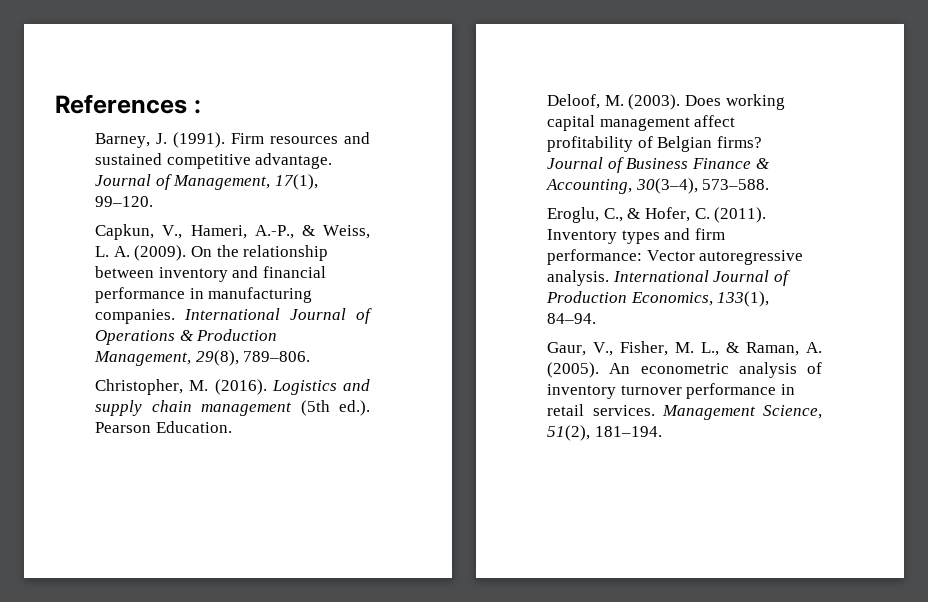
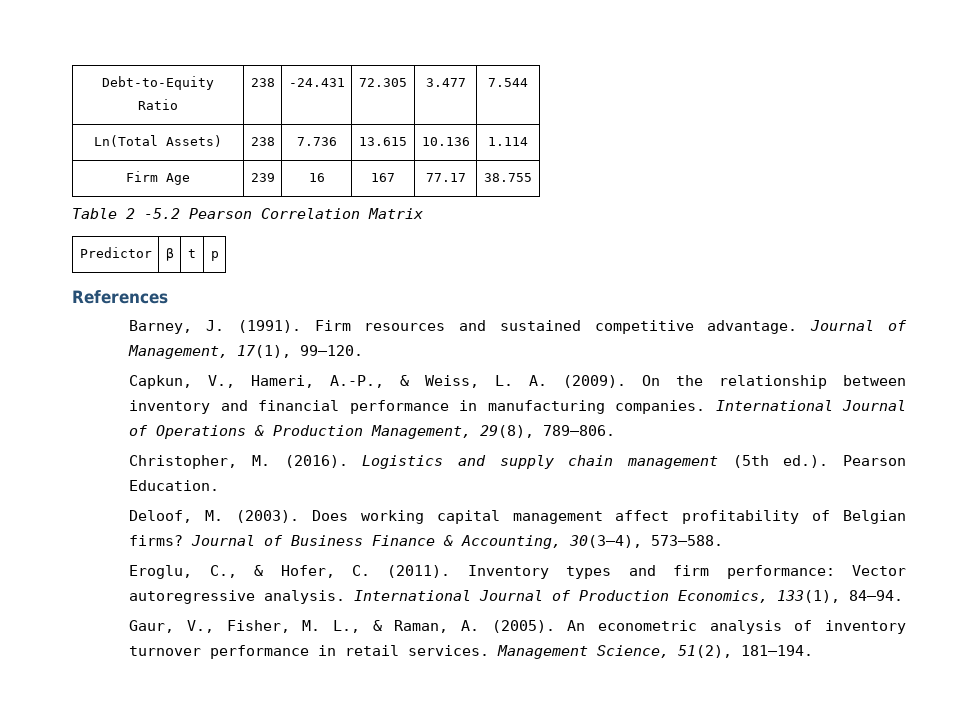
+ Debt-to-Equity Ratio | 238 | -24.431 | 72.305 | 3.477 | 7.544
+ Ln(Total Assets) | 238 | 7.736 | 13.615 | 10.136 | 1.114
+ Firm Age | 239 | 16 | 167 | 77.17 | 38.755
+ Table 2 -5.2 Pearson Correlation Matrix
+ Predictor | β | t | p
- References :
+ References

